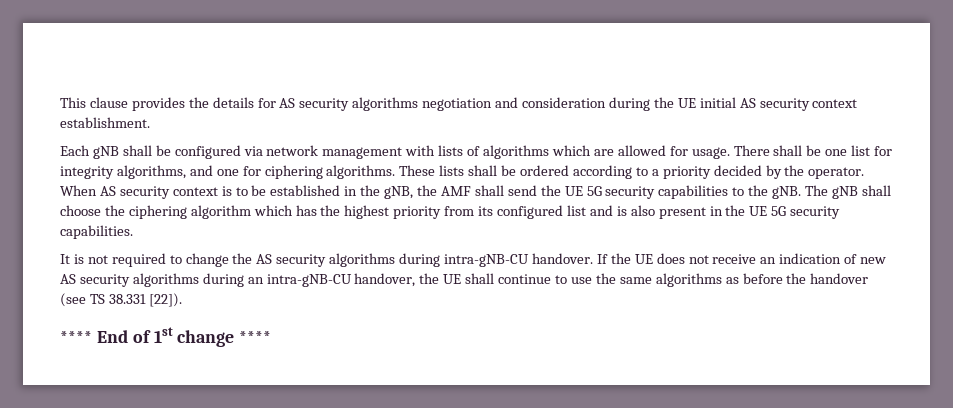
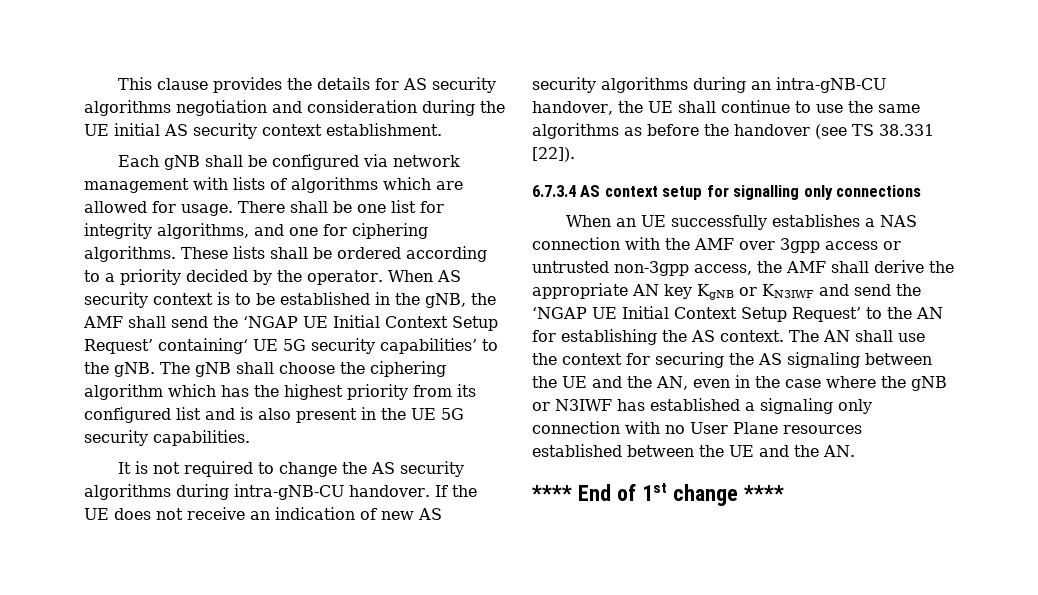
- When AS security context is to be established in the gNB, the AMF shall send the UE 5G security capabilities to the gNB.
+ When AS security context is to be established in the gNB, the AMF shall send the ‘NGAP UE Initial Context Setup Request’ containing‘ UE 5G security capabilities’ to the gNB.
+ 6.7.3.4 AS context setup for signalling only connections
+ When an UE successfully establishes a NAS connection with the AMF over 3gpp access or untrusted non-3gpp access, the AMF shall derive the appropriate AN key KgNB or KN3IWF and send the ‘NGAP UE Initial Context Setup Request’ to the AN for establishing the AS context. The AN shall use the context for securing the AS signaling between the UE and the AN, even in the case where the gNB or N3IWF has established a signaling only connection with no User Plane resources established between the UE and the AN.

